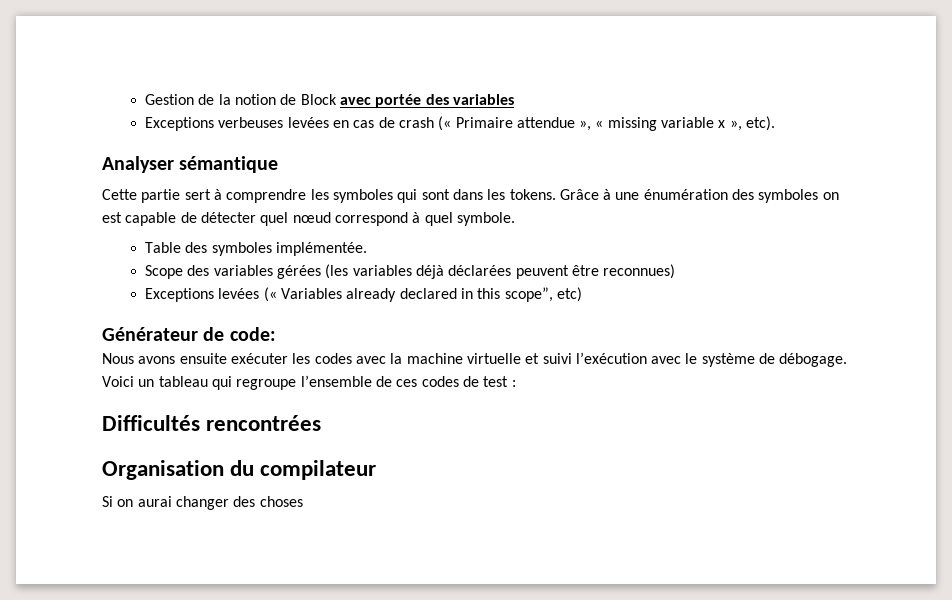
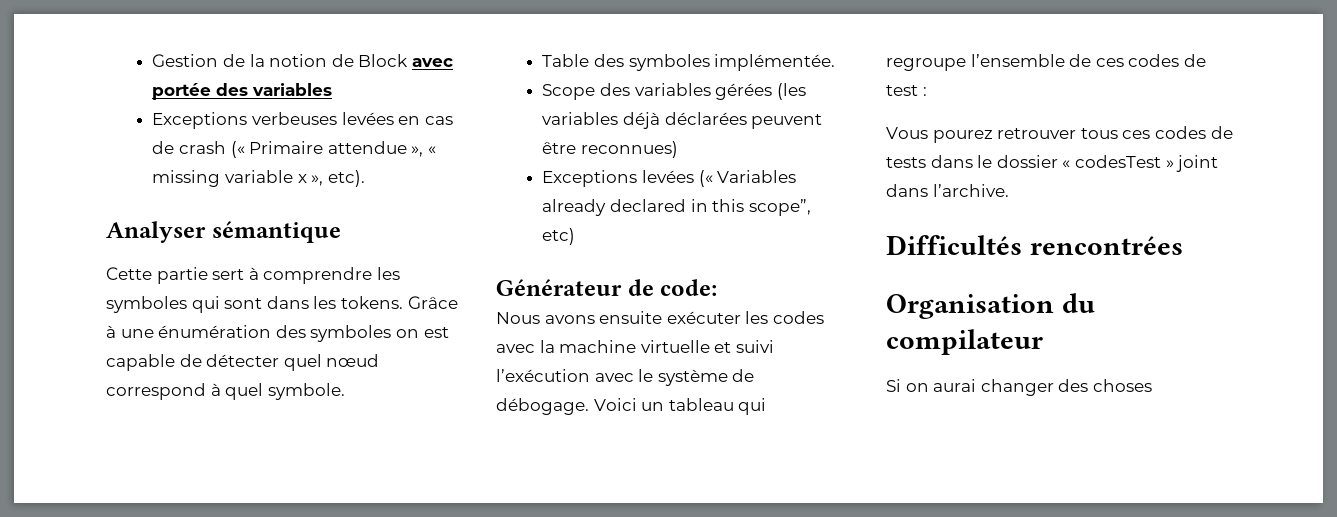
+ Vous pourez retrouver tous ces codes de tests dans le dossier « codesTest » joint dans l’archive.

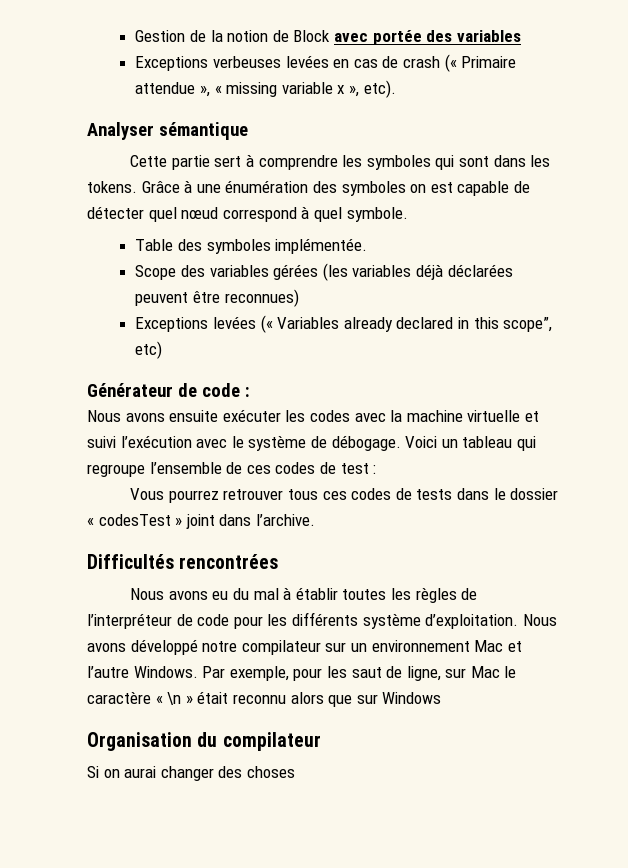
- Générateur de code:
+ Générateur de code :
- Vous pourez retrouver tous ces codes de tests dans le dossier « codesTest » joint dans l’archive.
+ Vous pourrez retrouver tous ces codes de tests dans le dossier « codesTest » joint dans l’archive.
+ Nous avons eu du mal à établir toutes les règles de l’interpréteur de code pour les différents système d’exploitation. Nous avons développé notre compilateur sur un environnement Mac et l’autre Windows. Par exemple, pour les saut de ligne, sur Mac le caractère « \n » était reconnu alors que sur Windows

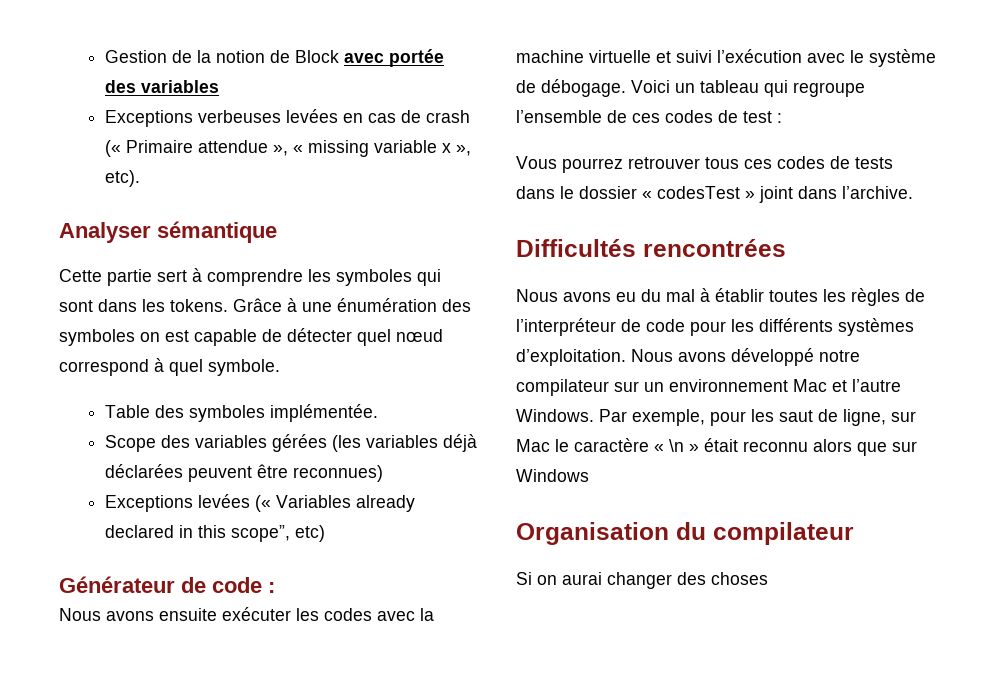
- Nous avons eu du mal à établir toutes les règles de l’interpréteur de code pour les différents système d’exploitation.
+ Nous avons eu du mal à établir toutes les règles de l’interpréteur de code pour les différents systèmes d’exploitation.

